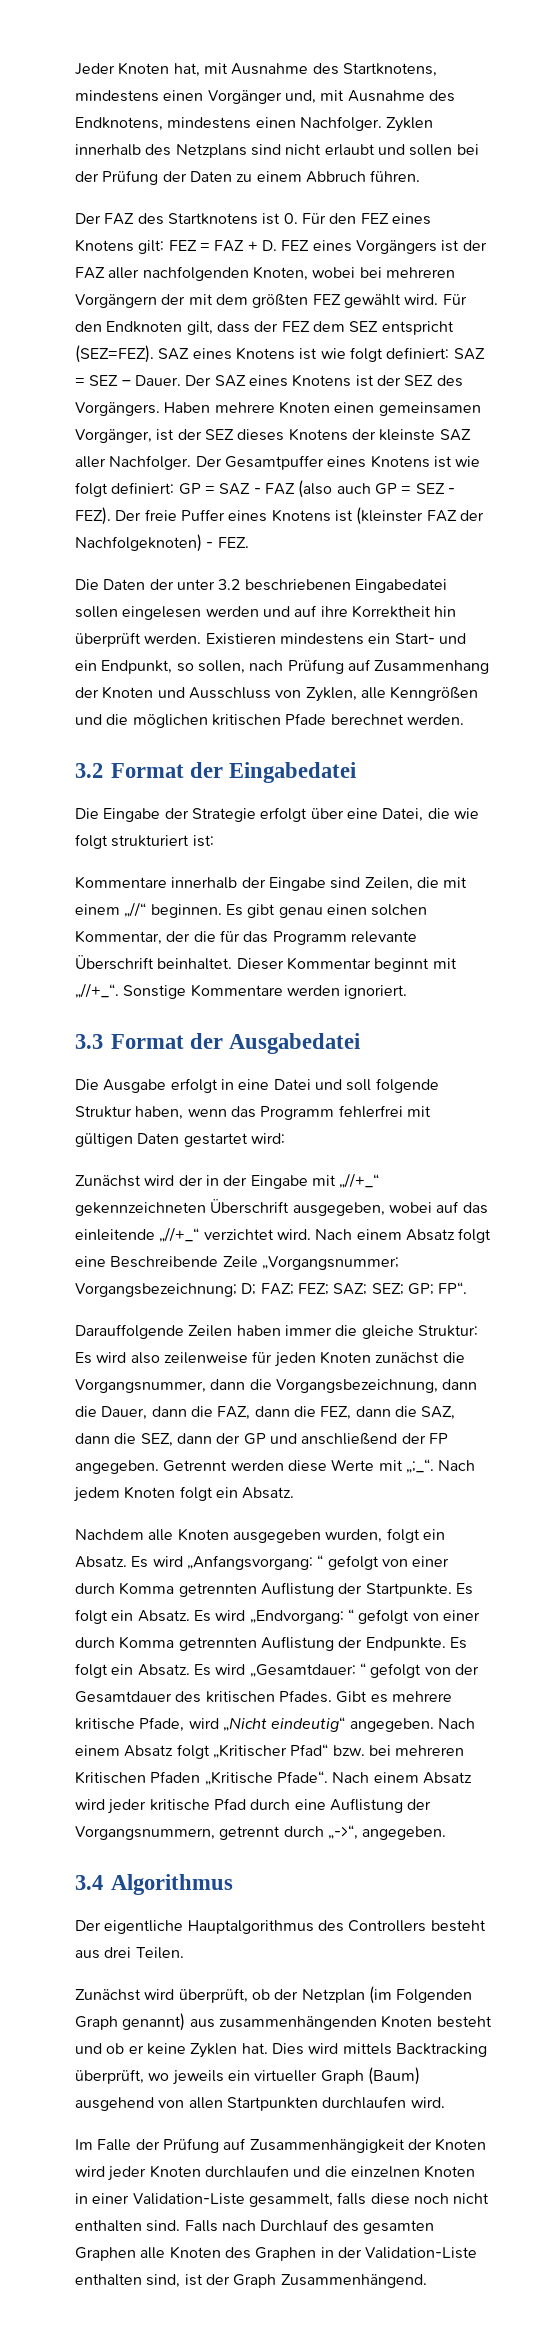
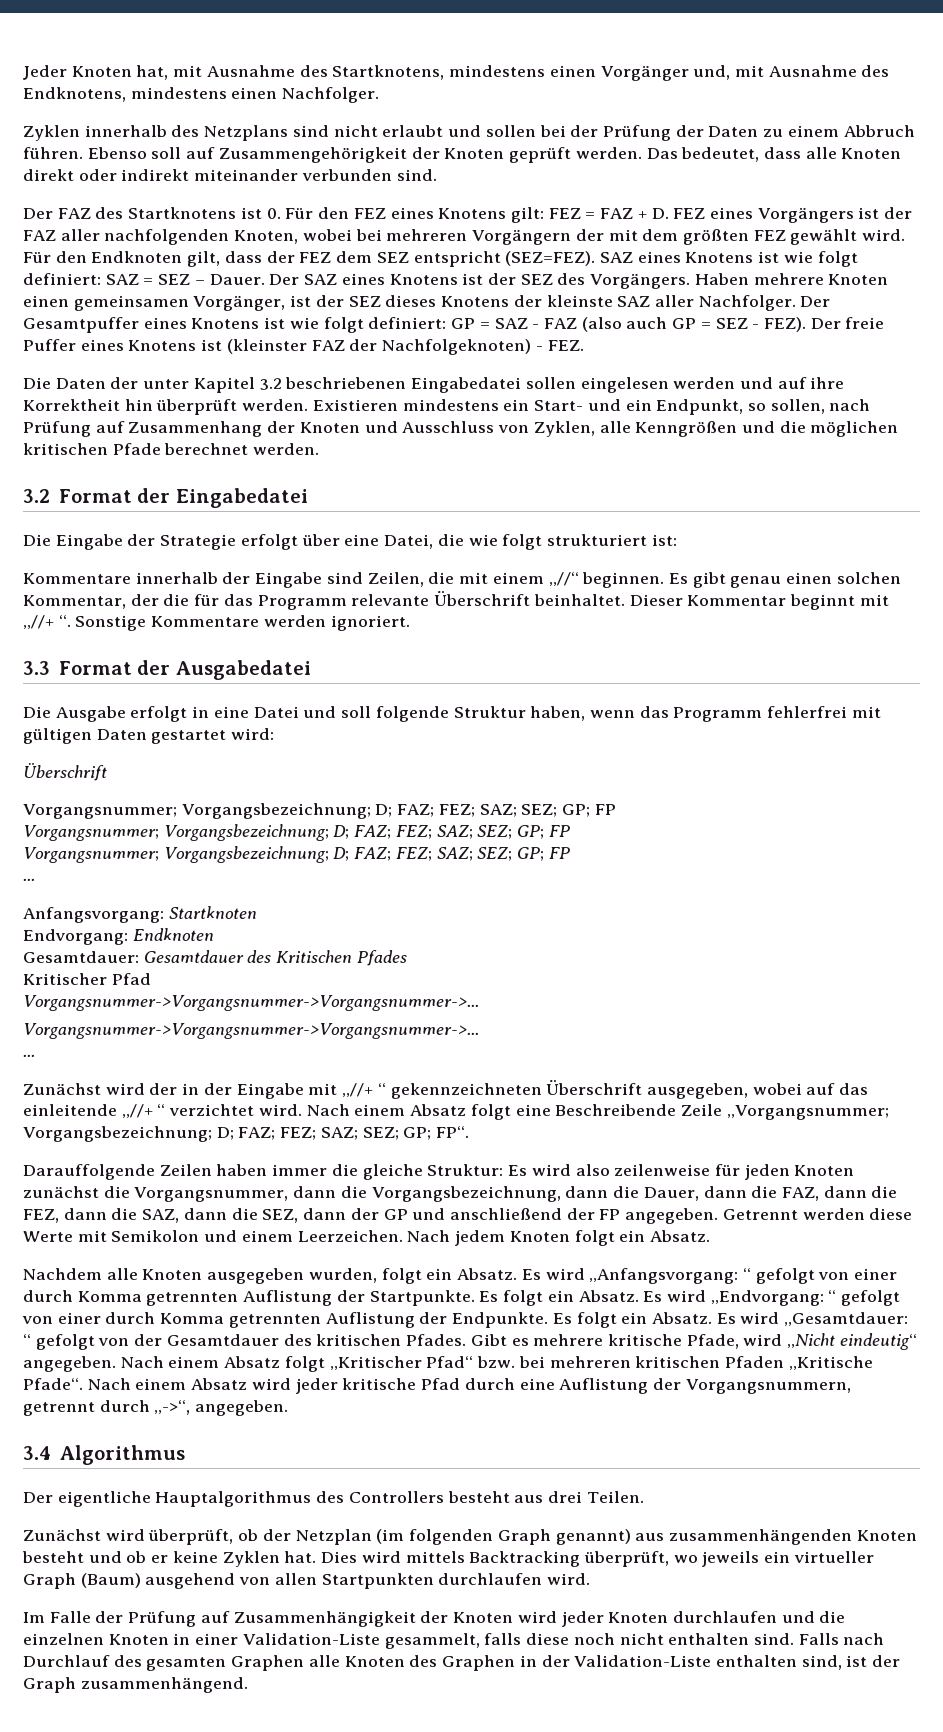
- Jeder Knoten hat, mit Ausnahme des Startknotens, mindestens einen Vorgänger und, mit Ausnahme des Endknotens, mindestens einen Nachfolger. Zyklen innerhalb des Netzplans sind nicht erlaubt und sollen bei der Prüfung der Daten zu einem Abbruch führen.
+ Jeder Knoten hat, mit Ausnahme des Startknotens, mindestens einen Vorgänger und, mit Ausnahme des Endknotens, mindestens einen Nachfolger.
+ Zyklen innerhalb des Netzplans sind nicht erlaubt und sollen bei der Prüfung der Daten zu einem Abbruch führen. Ebenso soll auf Zusammengehörigkeit der Knoten geprüft werden. Das bedeutet, dass alle Knoten direkt oder indirekt miteinander verbunden sind.
- Die Daten der unter 3.2 beschriebenen Eingabedatei sollen eingelesen werden und auf ihre Korrektheit hin überprüft werden.
+ Die Daten der unter Kapitel 3.2 beschriebenen Eingabedatei sollen eingelesen werden und auf ihre Korrektheit hin überprüft werden.
- Dieser Kommentar beginnt mit „//+_“.
+ Dieser Kommentar beginnt mit „//+ “.
  Die Ausgabe erfolgt in eine Datei und soll folgende Struktur haben, wenn das Programm fehlerfrei mit gültigen Daten gestartet wird:
+ Überschrift
+ Vorgangsnummer; Vorgangsbezeichnung; D; FAZ; FEZ; SAZ; SEZ; GP; FP
+ Vorgangsnummer; Vorgangsbezeichnung; D; FAZ; FEZ; SAZ; SEZ; GP; FP
+ Vorgangsnummer; Vorgangsbezeichnung; D; FAZ; FEZ; SAZ; SEZ; GP; FP
+ ...
+ Anfangsvorgang: Startknoten
+ Endvorgang: Endknoten
+ Gesamtdauer: Gesamtdauer des Kritischen Pfades
+ Kritischer Pfad
+ Vorgangsnummer->Vorgangsnummer->Vorgangsnummer->...
+ Vorgangsnummer->Vorgangsnummer->Vorgangsnummer->...
+ ...
- Zunächst wird der in der Eingabe mit „//+_“ gekennzeichneten Überschrift ausgegeben, wobei auf das einleitende „//+_“ verzichtet wird.
+ Zunächst wird der in der Eingabe mit „//+ “ gekennzeichneten Überschrift ausgegeben, wobei auf das einleitende „//+ “ verzichtet wird.
- Getrennt werden diese Werte mit „;_“.
+ Getrennt werden diese Werte mit Semikolon und einem Leerzeichen.
- Nach einem Absatz folgt „Kritischer Pfad“ bzw. bei mehreren Kritischen Pfaden „Kritische Pfade“.
+ Nach einem Absatz folgt „Kritischer Pfad“ bzw. bei mehreren kritischen Pfaden „Kritische Pfade“.
- Zunächst wird überprüft, ob der Netzplan (im Folgenden Graph genannt) aus zusammenhängenden Knoten besteht und ob er keine Zyklen hat.
+ Zunächst wird überprüft, ob der Netzplan (im folgenden Graph genannt) aus zusammenhängenden Knoten besteht und ob er keine Zyklen hat.
- Falls nach Durchlauf des gesamten Graphen alle Knoten des Graphen in der Validation-Liste enthalten sind, ist der Graph Zusammenhängend.
+ Falls nach Durchlauf des gesamten Graphen alle Knoten des Graphen in der Validation-Liste enthalten sind, ist der Graph zusammenhängend.

